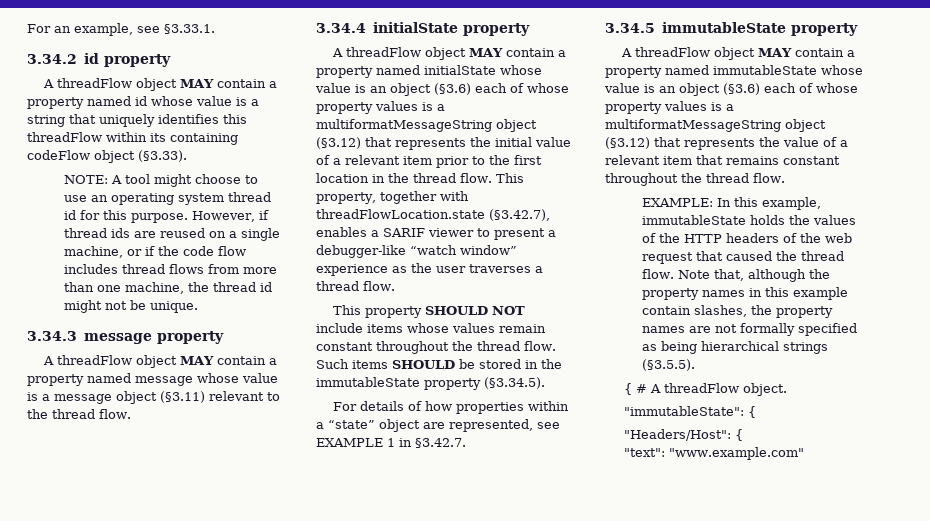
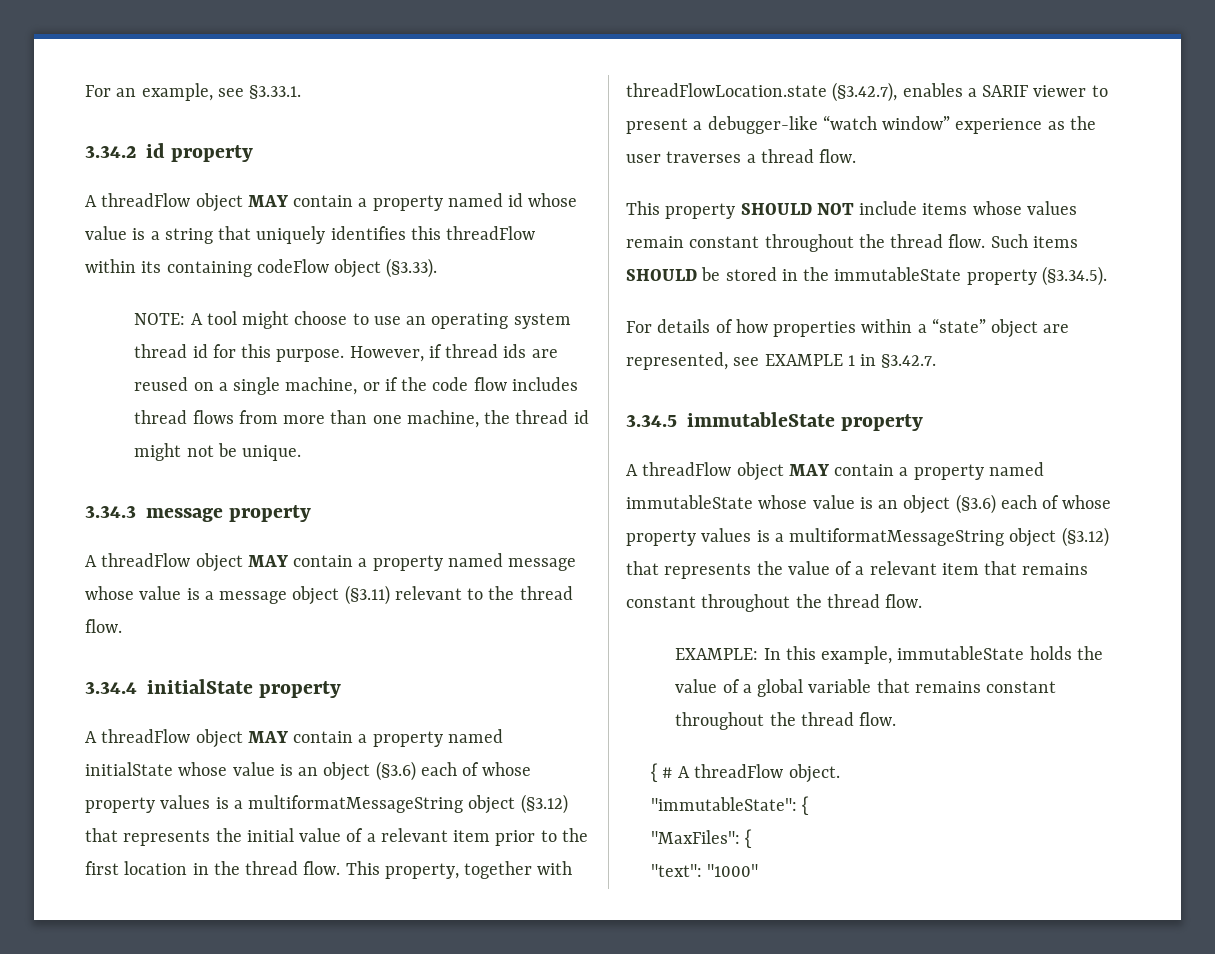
- EXAMPLE: In this example, immutableState holds the values of the HTTP headers of the web request that caused the thread flow. Note that, although the property names in this example contain slashes, the property names are not formally specified as being hierarchical strings (§3.5.5).
+ EXAMPLE: In this example, immutableState holds the value of a global variable that remains constant throughout the thread flow.
- "Headers/Host": {
+ "MaxFiles": {
- "text": "www.example.com"
+ "text": "1000"

